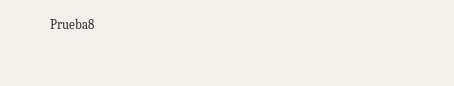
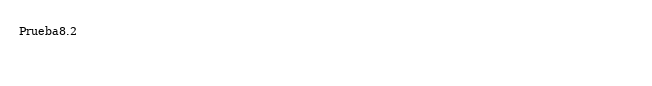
- Prueba8
+ Prueba8.2

